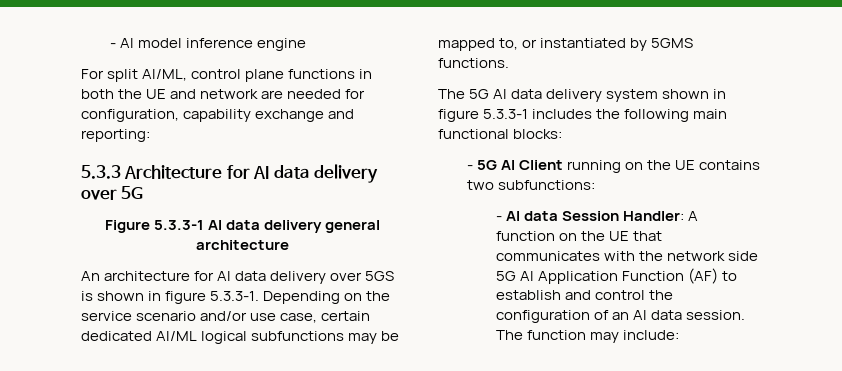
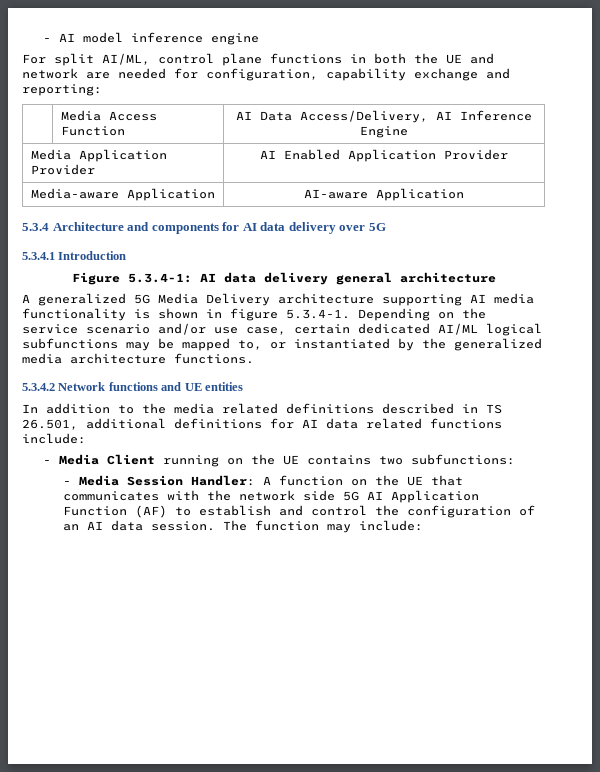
- 5.3.3 Architecture for AI data delivery over 5G
+ | Media Access Function | AI Data Access/Delivery, AI Inference Engine
+ Media Application Provider | AI Enabled Application Provider
+ Media-aware Application | AI-aware Application
+ 5.3.4 Architecture and components for AI data delivery over 5G
+ 5.3.4.1 Introduction
- Figure 5.3.3-1 AI data delivery general architecture
+ Figure 5.3.4-1: AI data delivery general architecture
- An architecture for AI data delivery over 5GS is shown in figure 5.3.3-1. Depending on the service scenario and/or use case, certain dedicated AI/ML logical subfunctions may be mapped to, or instantiated by 5GMS functions.
- The 5G AI data delivery system shown in figure 5.3.3-1 includes the following main functional blocks:
- - 5G AI Client running on the UE contains two subfunctions:
+ A generalized 5G Media Delivery architecture supporting AI media functionality is shown in figure 5.3.4-1. Depending on the service scenario and/or use case, certain dedicated AI/ML logical subfunctions may be mapped to, or instantiated by the generalized media architecture functions.
+ 5.3.4.2 Network functions and UE entities
+ In addition to the media related definitions described in TS 26.501, additional definitions for AI data related functions include:
+ - Media Client running on the UE contains two subfunctions:
- - AI data Session Handler: A function on the UE that communicates with the network side 5G AI Application Function (AF) to establish and control the configuration of an AI data session.
+ - Media Session Handler: A function on the UE that communicates with the network side 5G AI Application Function (AF) to establish and control the configuration of an AI data session.

